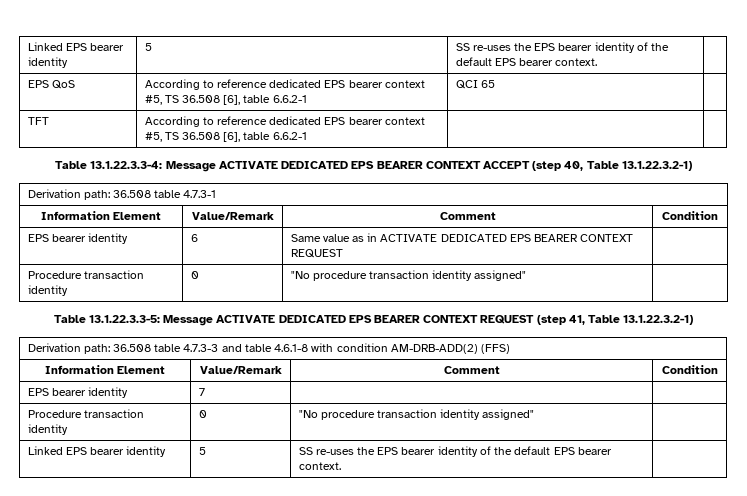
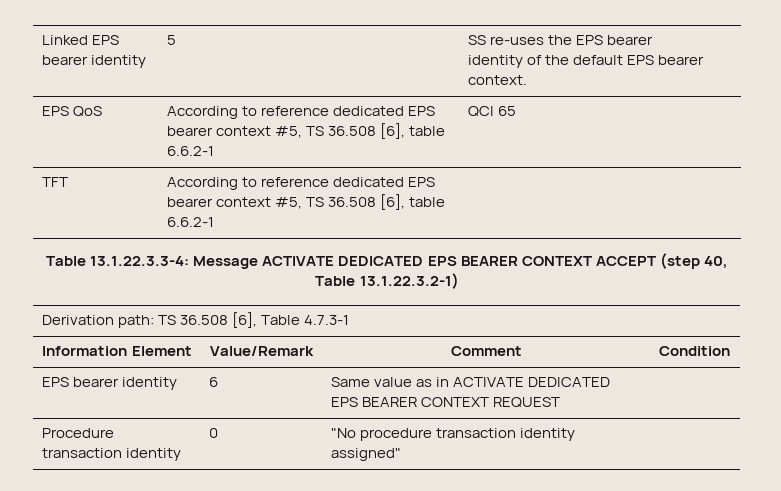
- Derivation path: 36.508 table 4.7.3-1
+ Derivation path: TS 36.508 [6], Table 4.7.3-1
- Table 13.1.22.3.3-5: Message ACTIVATE DEDICATED EPS BEARER CONTEXT REQUEST (step 41, Table 13.1.22.3.2-1)
- Derivation path: 36.508 table 4.7.3-3 and table 4.6.1-8 with condition AM-DRB-ADD(2) (FFS)
- Information Element | Value/Remark | Comment | Condition
- EPS bearer identity | 7 | |
- Procedure transaction identity | 0 | "No procedure transaction identity assigned" |
- Linked EPS bearer identity | 5 | SS re-uses the EPS bearer identity of the default EPS bearer context. |

